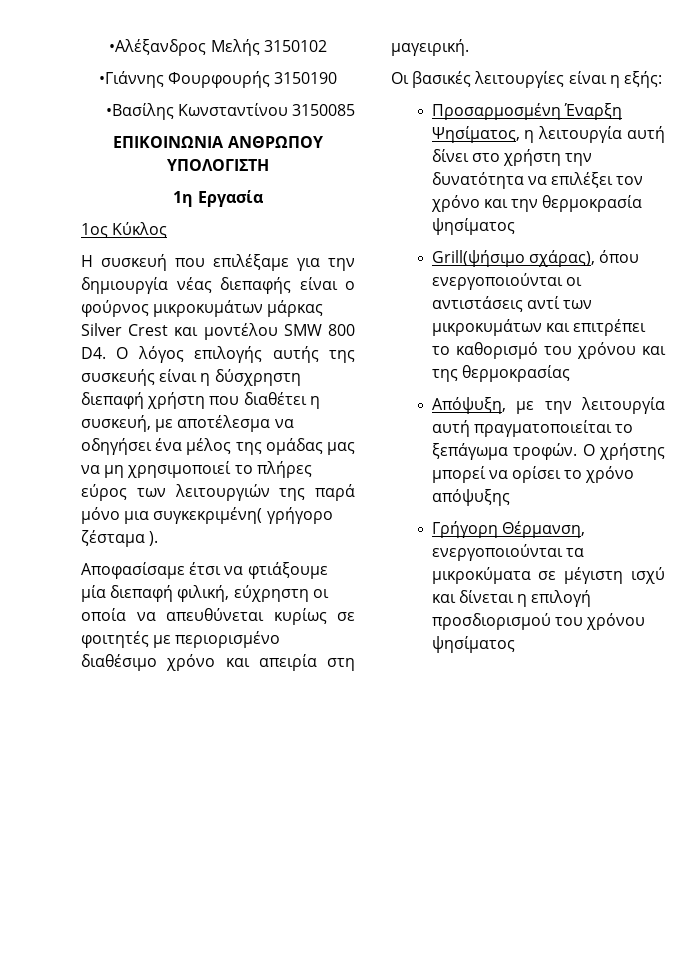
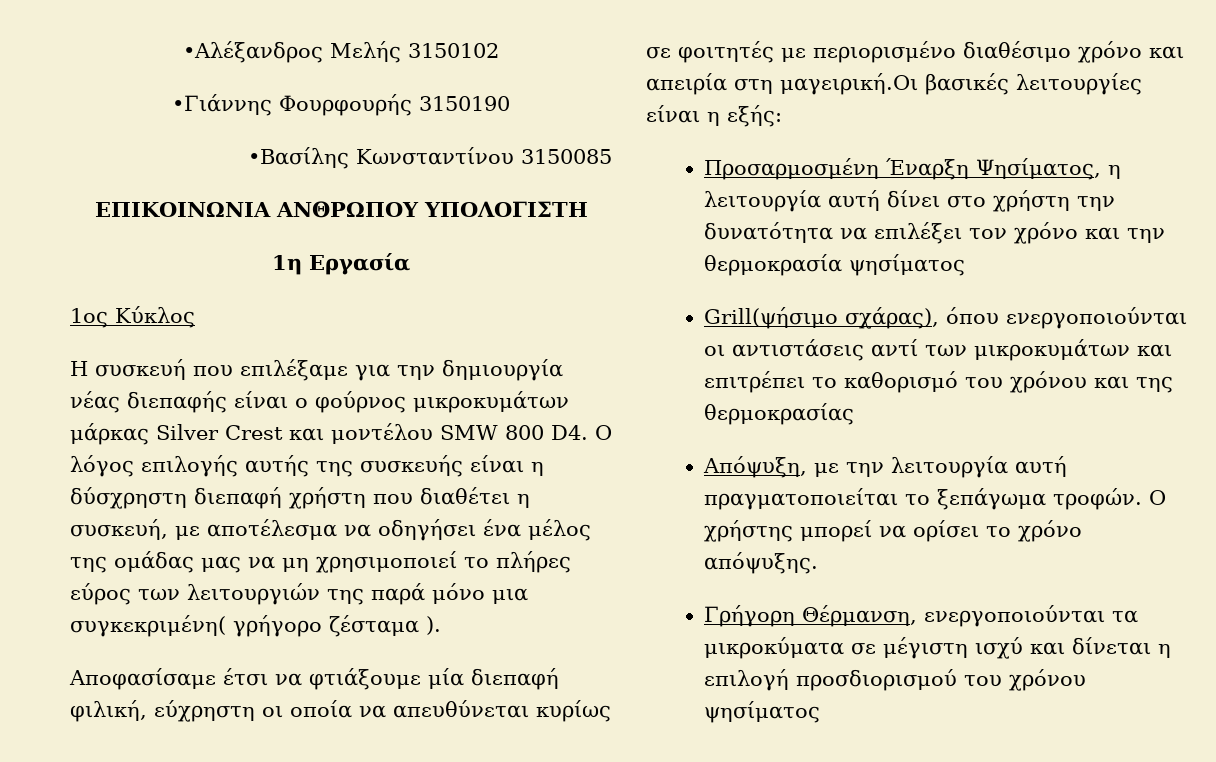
- Αποφασίσαμε έτσι να φτιάξουμε μία διεπαφή φιλική, εύχρηστη οι οποία να απευθύνεται κυρίως σε φοιτητές με περιορισμένο διαθέσιμο χρόνο και απειρία στη μαγειρική.
- Οι βασικές λειτουργίες είναι η εξής:
+ Αποφασίσαμε έτσι να φτιάξουμε μία διεπαφή φιλική, εύχρηστη οι οποία να απευθύνεται κυρίως σε φοιτητές με περιορισμένο διαθέσιμο χρόνο και απειρία στη μαγειρική.Οι βασικές λειτουργίες είναι η εξής:
- Ο χρήστης μπορεί να ορίσει το χρόνο απόψυξης
+ Ο χρήστης μπορεί να ορίσει το χρόνο απόψυξης.

